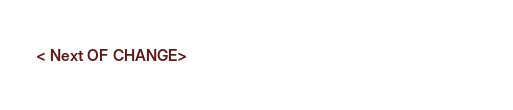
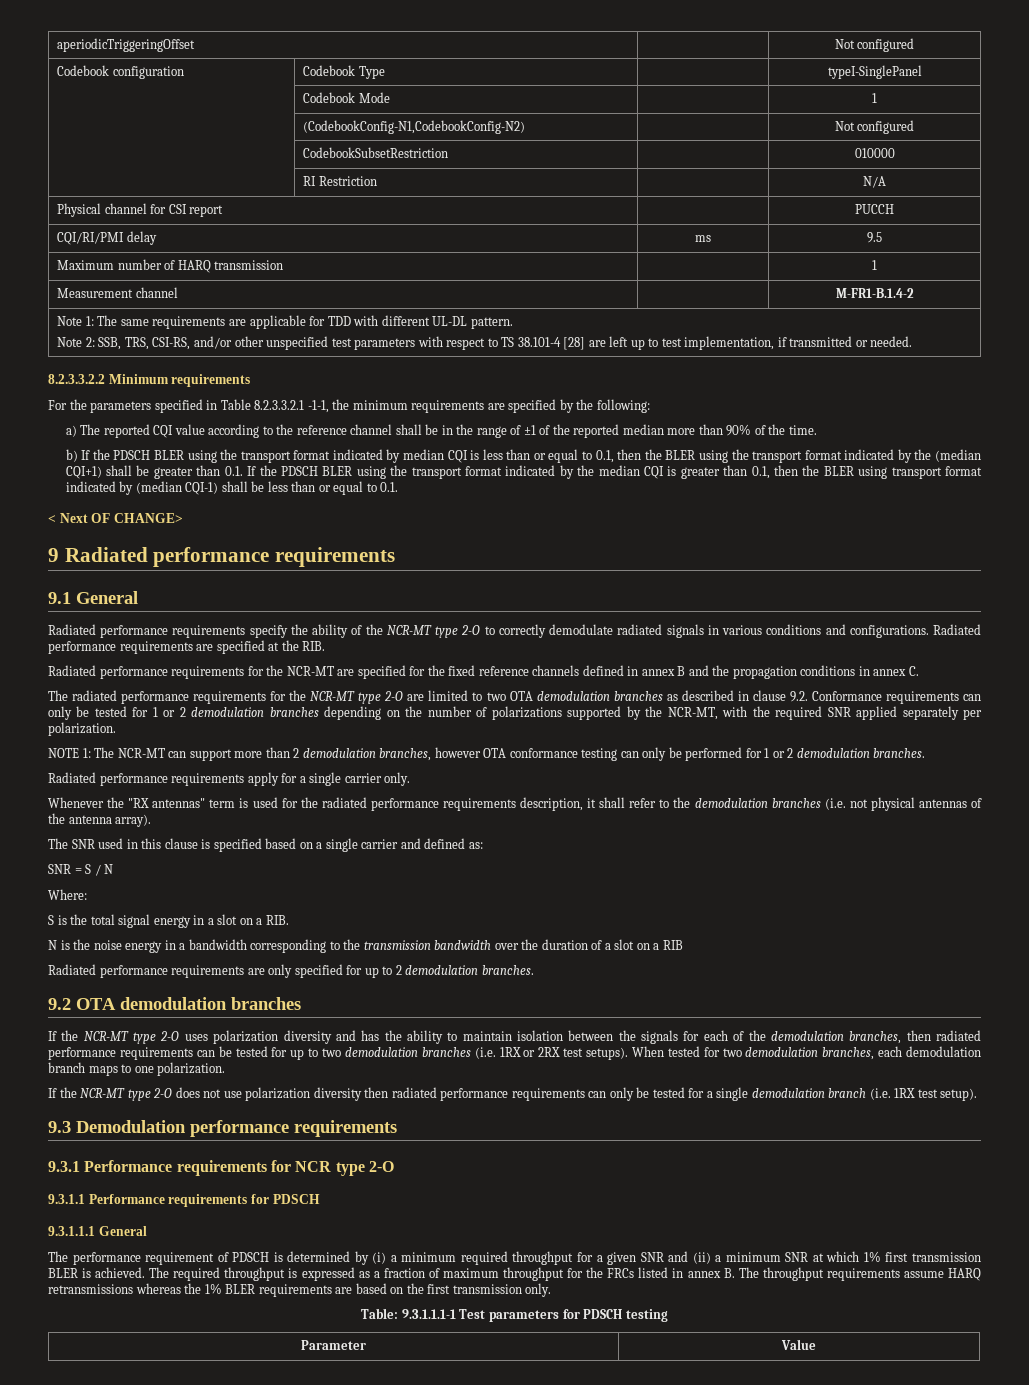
+ aperiodicTriggeringOffset | | Not configured
+ Codebook configuration | Codebook Type | | typeI-SinglePanel
+ | Codebook Mode | | 1
+ | (CodebookConfig-N1,CodebookConfig-N2) | | Not configured
+ | CodebookSubsetRestriction | | 010000
+ | RI Restriction | | N/A
+ Physical channel for CSI report | | PUCCH
+ CQI/RI/PMI delay | ms | 9.5
+ Maximum number of HARQ transmission | | 1
+ Measurement channel | | M-FR1-B.1.4-2
+ Note 1: The same requirements are applicable for TDD with different UL-DL pattern.
+ Note 2: SSB, TRS, CSI-RS, and/or other unspecified test parameters with respect to TS 38.101-4 [28] are left up to test implementation, if transmitted or needed.
+ 8.2.3.3.2.2 Minimum requirements
+ For the parameters specified in Table 8.2.3.3.2.1 -1-1, the minimum requirements are specified by the following:
+ a) The reported CQI value according to the reference channel shall be in the range of ±1 of the reported median more than 90% of the time.
+ b) If the PDSCH BLER using the transport format indicated by median CQI is less than or equal to 0.1, then the BLER using the transport format indicated by the (median CQI+1) shall be greater than 0.1. If the PDSCH BLER using the transport format indicated by the median CQI is greater than 0.1, then the BLER using transport format indicated by (median CQI-1) shall be less than or equal to 0.1.
  < Next OF CHANGE>
+ 9 Radiated performance requirements
+ 9.1 General
+ Radiated performance requirements specify the ability of the NCR-MT type 2-O to correctly demodulate radiated signals in various conditions and configurations. Radiated performance requirements are specified at the RIB.
+ Radiated performance requirements for the NCR-MT are specified for the fixed reference channels defined in annex B and the propagation conditions in annex C.
+ The radiated performance requirements for the NCR-MT type 2-O are limited to two OTA demodulation branches as described in clause 9.2. Conformance requirements can only be tested for 1 or 2 demodulation branches depending on the number of polarizations supported by the NCR-MT, with the required SNR applied separately per polarization.
+ NOTE 1: The NCR-MT can support more than 2 demodulation branches, however OTA conformance testing can only be performed for 1 or 2 demodulation branches.
+ Radiated performance requirements apply for a single carrier only.
+ Whenever the "RX antennas" term is used for the radiated performance requirements description, it shall refer to the demodulation branches (i.e. not physical antennas of the antenna array).
+ The SNR used in this clause is specified based on a single carrier and defined as:
+ SNR = S / N
+ Where:
+ S is the total signal energy in a slot on a RIB.
+ N is the noise energy in a bandwidth corresponding to the transmission bandwidth over the duration of a slot on a RIB
+ Radiated performance requirements are only specified for up to 2 demodulation branches.
+ 9.2 OTA demodulation branches
+ If the NCR-MT type 2-O uses polarization diversity and has the ability to maintain isolation between the signals for each of the demodulation branches, then radiated performance requirements can be tested for up to two demodulation branches (i.e. 1RX or 2RX test setups). When tested for two demodulation branches, each demodulation branch maps to one polarization.
+ If the NCR-MT type 2-O does not use polarization diversity then radiated performance requirements can only be tested for a single demodulation branch (i.e. 1RX test setup).
+ 9.3 Demodulation performance requirements
+ 9.3.1 Performance requirements for NCR type 2-O
+ 9.3.1.1 Performance requirements for PDSCH
+ 9.3.1.1.1 General
+ The performance requirement of PDSCH is determined by (i) a minimum required throughput for a given SNR and (ii) a minimum SNR at which 1% first transmission BLER is achieved. The required throughput is expressed as a fraction of maximum throughput for the FRCs listed in annex B. The throughput requirements assume HARQ retransmissions whereas the 1% BLER requirements are based on the first transmission only.
+ Table: 9.3.1.1.1-1 Test parameters for PDSCH testing
+ Parameter | Value

